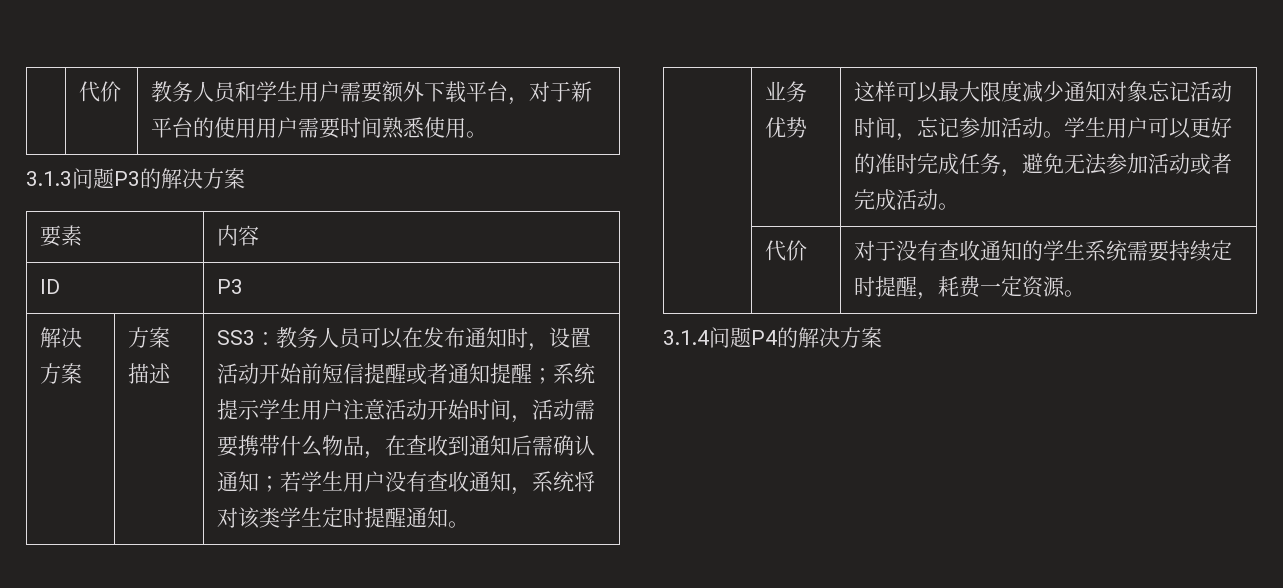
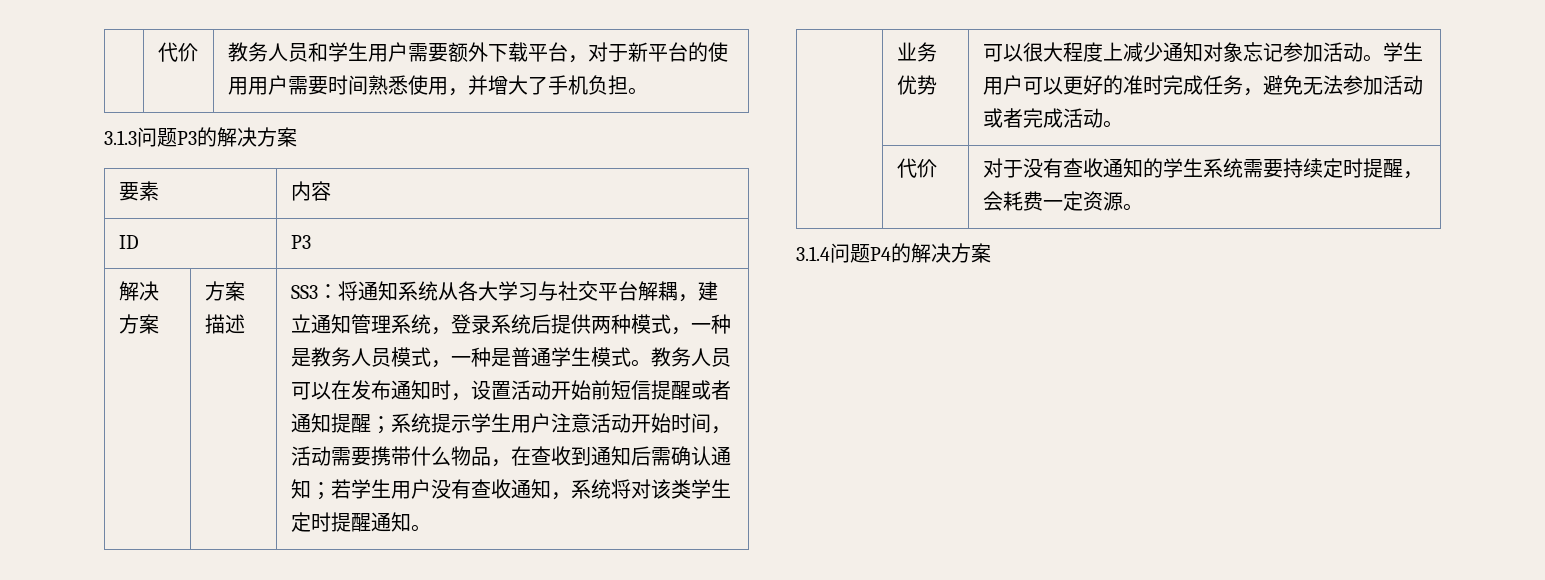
- | 代价 | 教务人员和学生用户需要额外下载平台，对于新平台的使用用户需要时间熟悉使用。
+ | 代价 | 教务人员和学生用户需要额外下载平台，对于新平台的使用用户需要时间熟悉使用，并增大了手机负担。
- SS3：教务人员可以在发布通知时，设置活动开始前短信提醒或者通知提醒；系统提示学生用户注意活动开始时间，活动需要携带什么物品，在查收到通知后需确认通知；若学生用户没有查收通知，系统将对该类学生定时提醒通知。
+ SS3：将通知系统从各大学习与社交平台解耦，建立通知管理系统，登录系统后提供两种模式，一种是教务人员模式，一种是普通学生模式。教务人员可以在发布通知时，设置活动开始前短信提醒或者通知提醒；系统提示学生用户注意活动开始时间，活动需要携带什么物品，在查收到通知后需确认通知；若学生用户没有查收通知，系统将对该类学生定时提醒通知。
- | 业务优势 | 这样可以最大限度减少通知对象忘记活动时间，忘记参加活动。学生用户可以更好的准时完成任务，避免无法参加活动或者完成活动。
+ | 业务优势 | 可以很大程度上减少通知对象忘记参加活动。学生用户可以更好的准时完成任务，避免无法参加活动或者完成活动。
- | 代价 | 对于没有查收通知的学生系统需要持续定时提醒，耗费一定资源。
+ | 代价 | 对于没有查收通知的学生系统需要持续定时提醒，会耗费一定资源。

